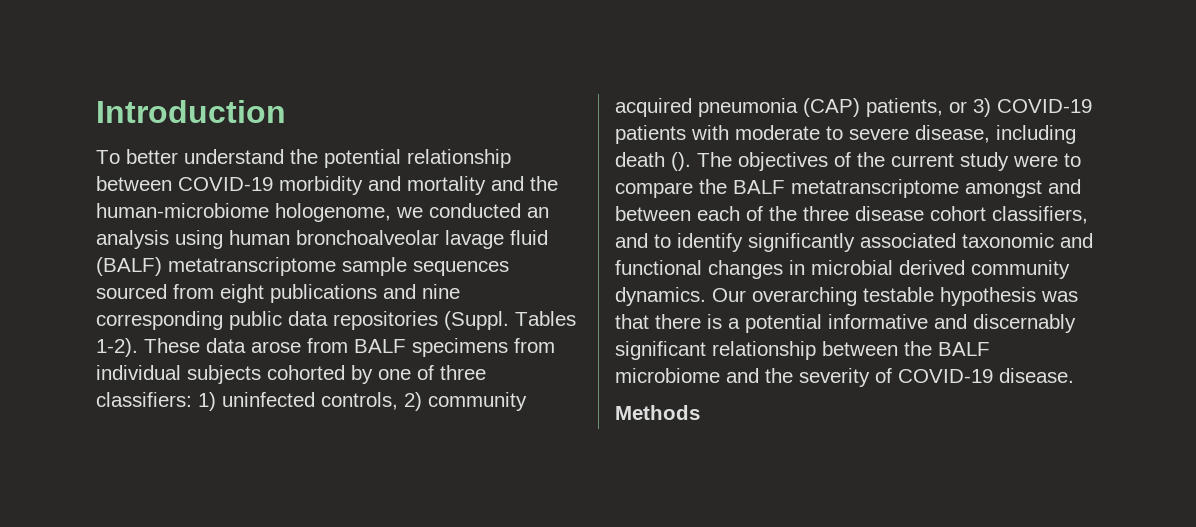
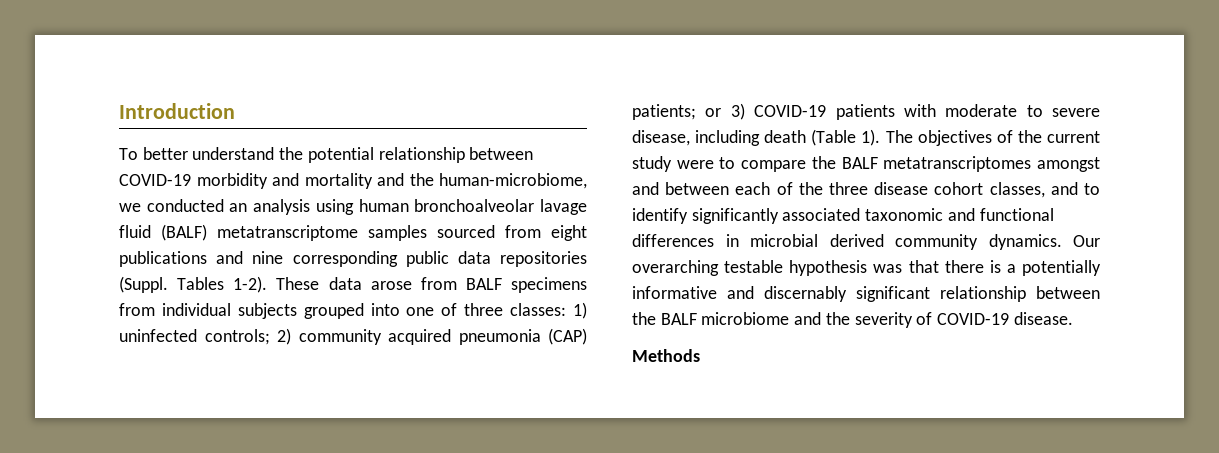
- To better understand the potential relationship between COVID-19 morbidity and mortality and the human-microbiome hologenome, we conducted an analysis using human bronchoalveolar lavage fluid (BALF) metatranscriptome sample sequences sourced from eight publications and nine corresponding public data repositories (Suppl.
+ To better understand the potential relationship between COVID-19 morbidity and mortality and the human-microbiome, we conducted an analysis using human bronchoalveolar lavage fluid (BALF) metatranscriptome samples sourced from eight publications and nine corresponding public data repositories (Suppl.
- These data arose from BALF specimens from individual subjects cohorted by one of three classifiers: 1) uninfected controls, 2) community acquired pneumonia (CAP) patients, or 3) COVID-19 patients with moderate to severe disease, including death ().
+ These data arose from BALF specimens from individual subjects grouped into one of three classes: 1) uninfected controls; 2) community acquired pneumonia (CAP) patients; or 3) COVID-19 patients with moderate to severe disease, including death (Table 1).
- The objectives of the current study were to compare the BALF metatranscriptome amongst and between each of the three disease cohort classifiers, and to identify significantly associated taxonomic and functional changes in microbial derived community dynamics.
+ The objectives of the current study were to compare the BALF metatranscriptomes amongst and between each of the three disease cohort classes, and to identify significantly associated taxonomic and functional differences in microbial derived community dynamics.
- Our overarching testable hypothesis was that there is a potential informative and discernably significant relationship between the BALF microbiome and the severity of COVID-19 disease.
+ Our overarching testable hypothesis was that there is a potentially informative and discernably significant relationship between the BALF microbiome and the severity of COVID-19 disease.

